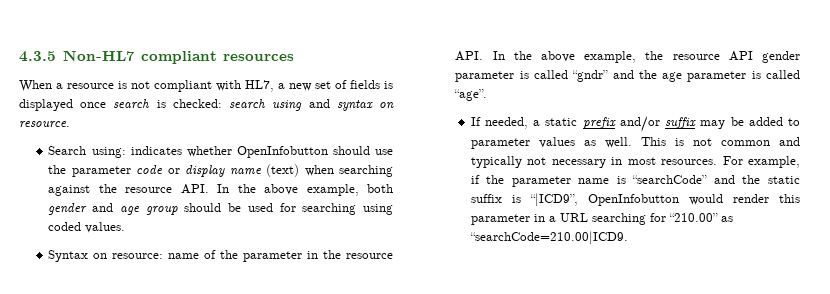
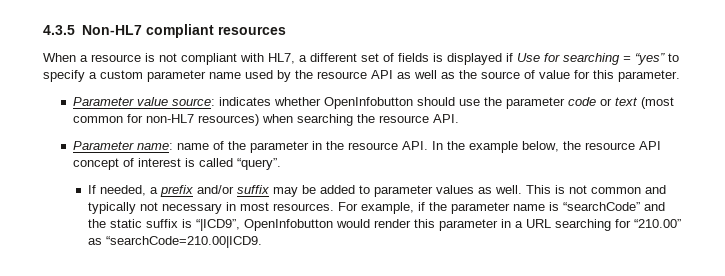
- When a resource is not compliant with HL7, a new set of fields is displayed once search is checked: search using and syntax on resource.
- Search using: indicates whether OpenInfobutton should use the parameter code or display name (text) when searching against the resource API. In the above example, both gender and age group should be used for searching using coded values.
- Syntax on resource: name of the parameter in the resource API. In the above example, the resource API gender parameter is called “gndr” and the age parameter is called “age”.
+ When a resource is not compliant with HL7, a different set of fields is displayed if Use for searching = “yes” to specify a custom parameter name used by the resource API as well as the source of value for this parameter.
+ Parameter value source: indicates whether OpenInfobutton should use the parameter code or text (most common for non-HL7 resources) when searching the resource API.
+ Parameter name: name of the parameter in the resource API. In the example below, the resource API concept of interest is called “query”.
- If needed, a static prefix and/or suffix may be added to parameter values as well.
+ If needed, a prefix and/or suffix may be added to parameter values as well.

